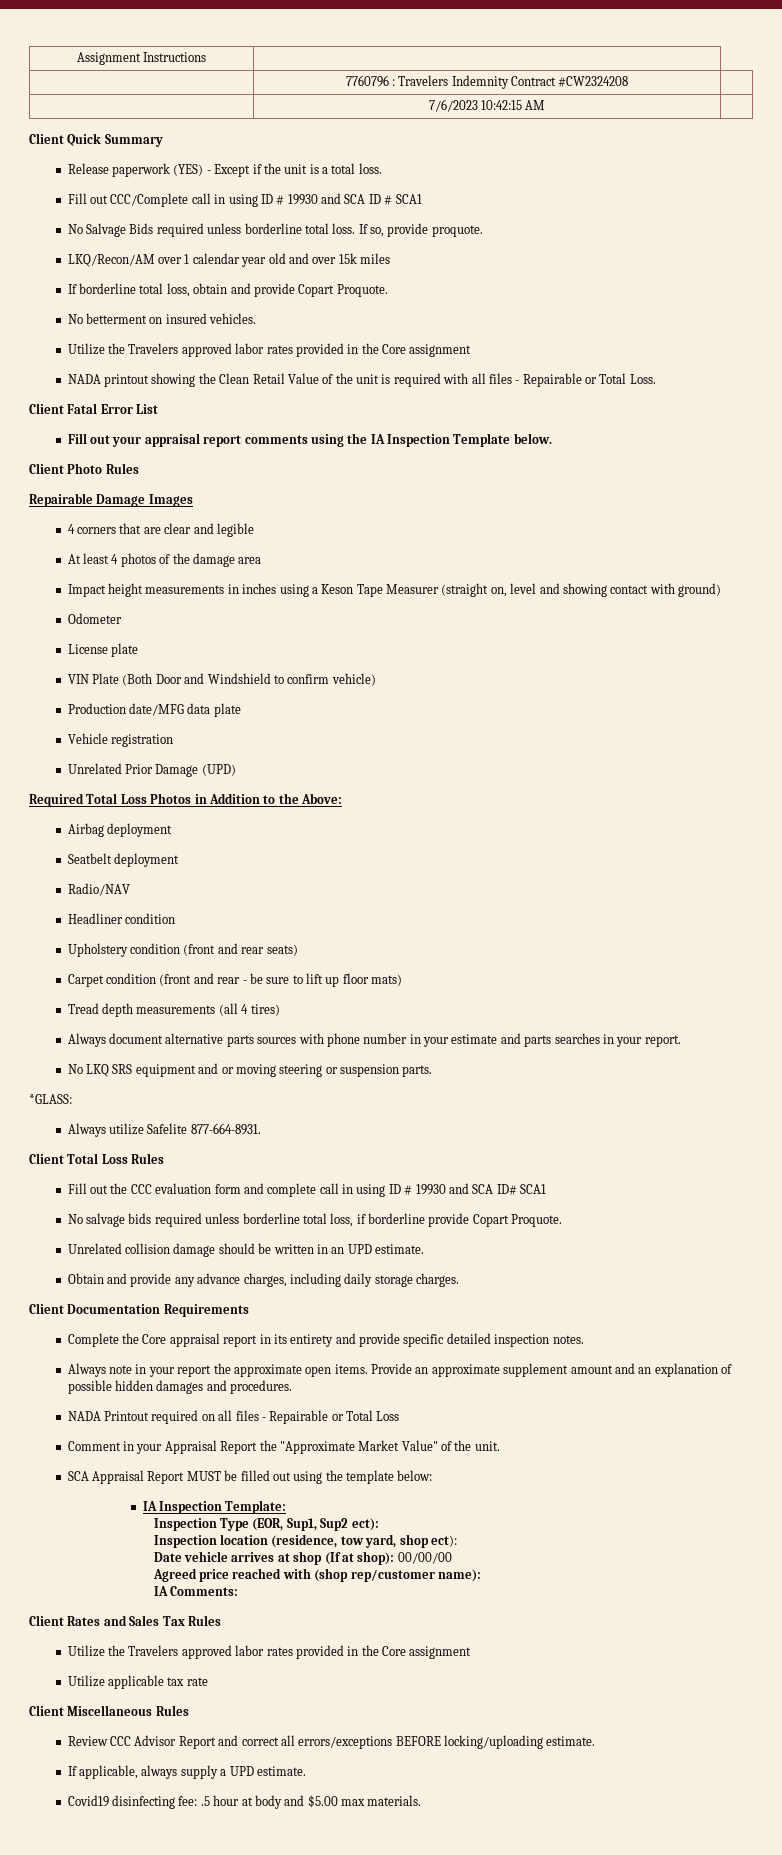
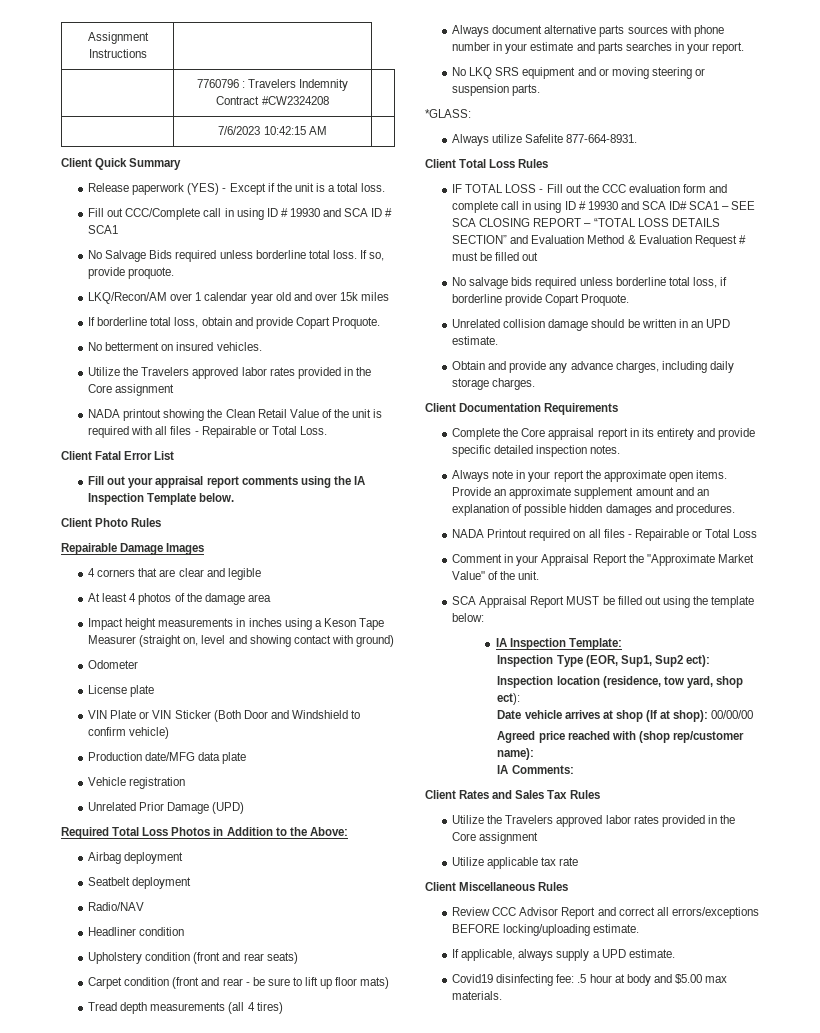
- VIN Plate (Both Door and Windshield to confirm vehicle)
+ VIN Plate or VIN Sticker (Both Door and Windshield to confirm vehicle)
- Fill out the CCC evaluation form and complete call in using ID # 19930 and SCA ID# SCA1
+ IF TOTAL LOSS - Fill out the CCC evaluation form and complete call in using ID # 19930 and SCA ID# SCA1 – SEE SCA CLOSING REPORT – “TOTAL LOSS DETAILS SECTION” and Evaluation Method & Evaluation Request # must be filled out

